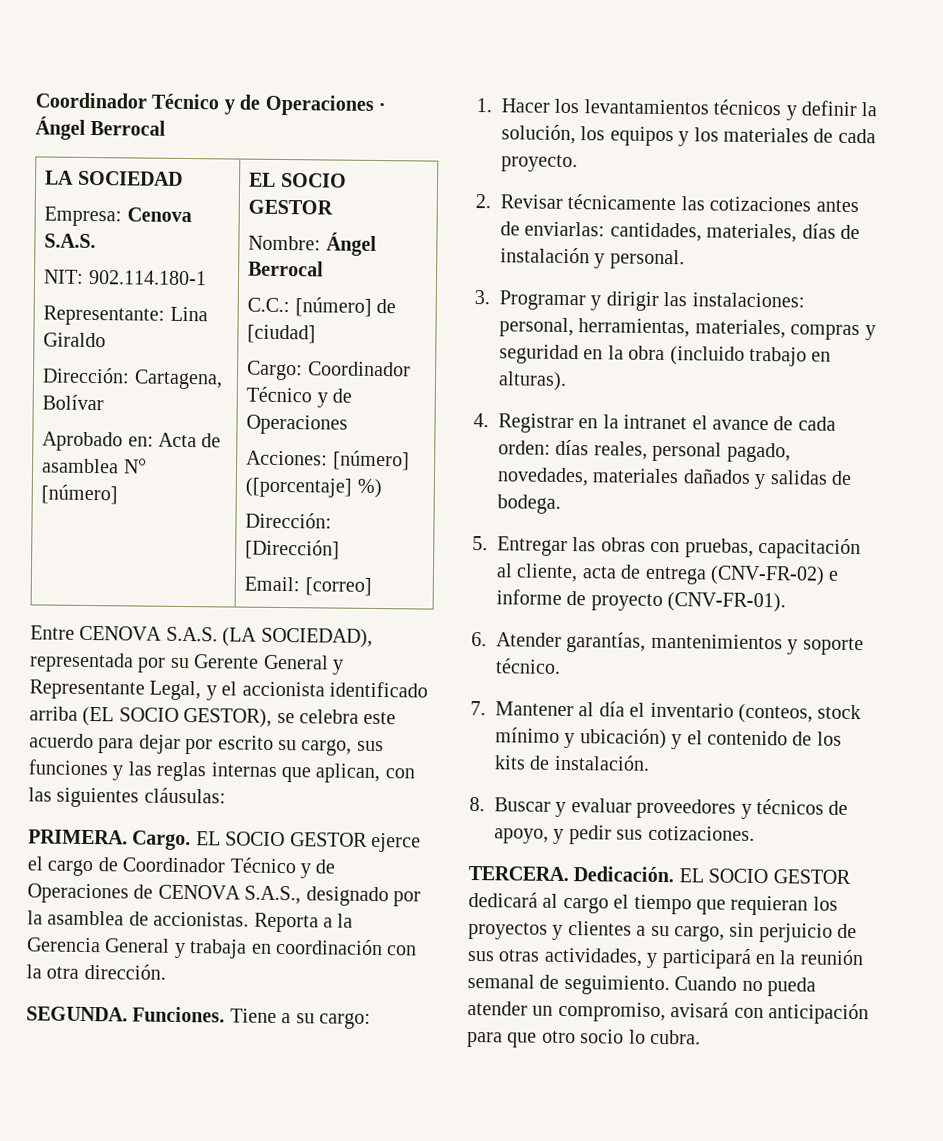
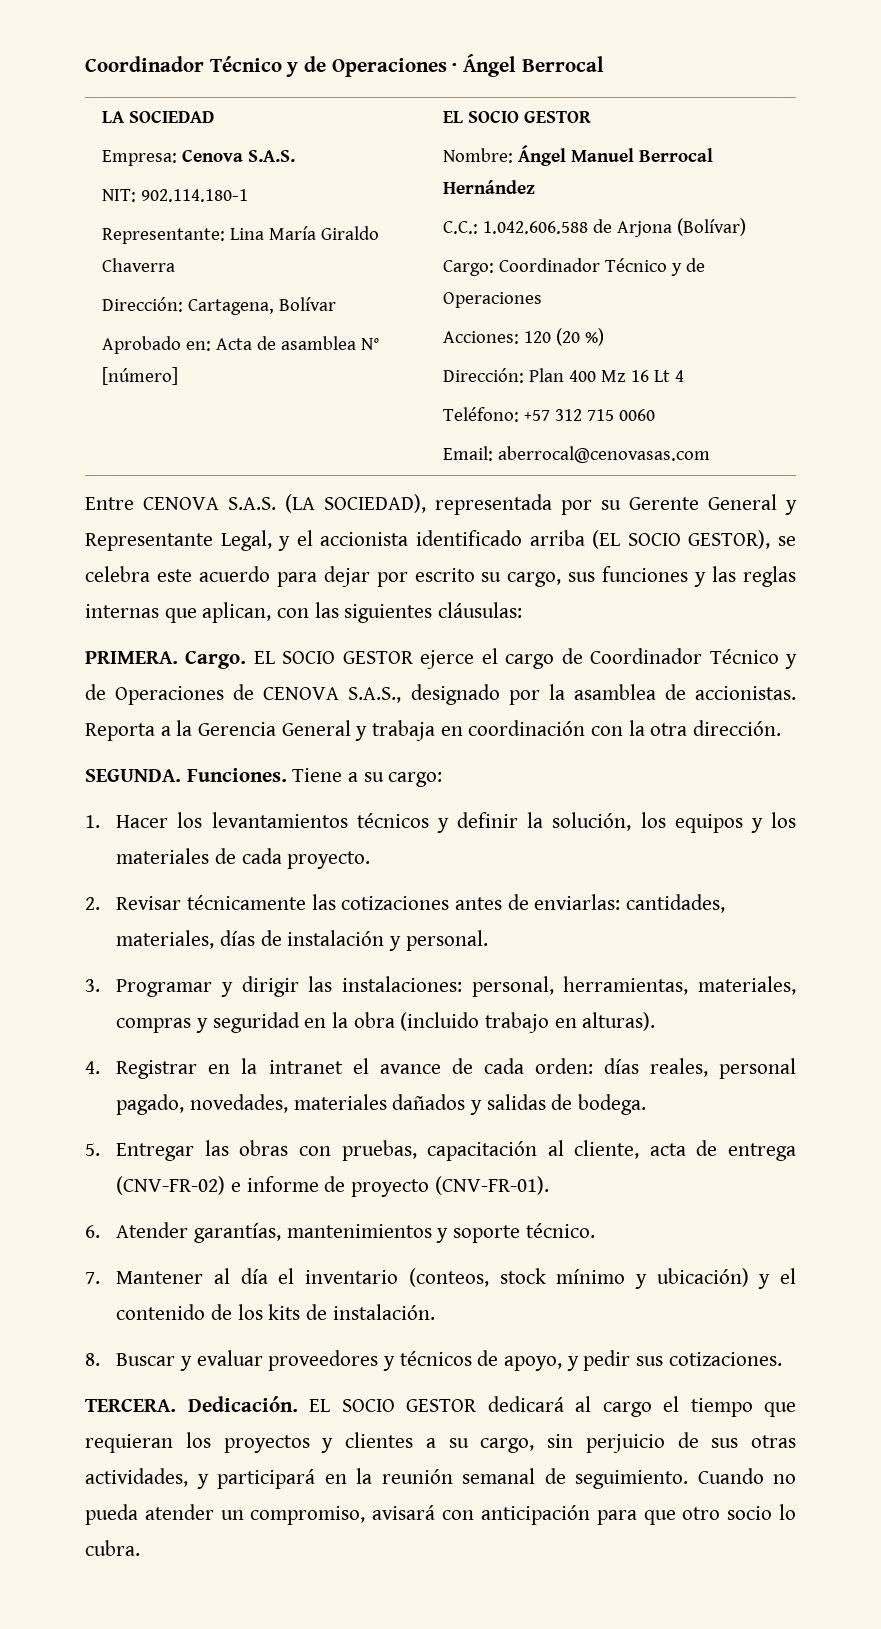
- Representante: Lina Giraldo
+ Representante: Lina María Giraldo Chaverra
- Nombre: Ángel Berrocal
+ Nombre: Ángel Manuel Berrocal Hernández
- C.C.: [número] de [ciudad]
+ C.C.: 1.042.606.588 de Arjona (Bolívar)
- Acciones: [número] ([porcentaje] %)
+ Acciones: 120 (20 %)
- Dirección: [Dirección]
+ Dirección: Plan 400 Mz 16 Lt 4
+ Teléfono: +57 312 715 0060
- Email: [correo]
+ Email: aberrocal@cenovasas.com

